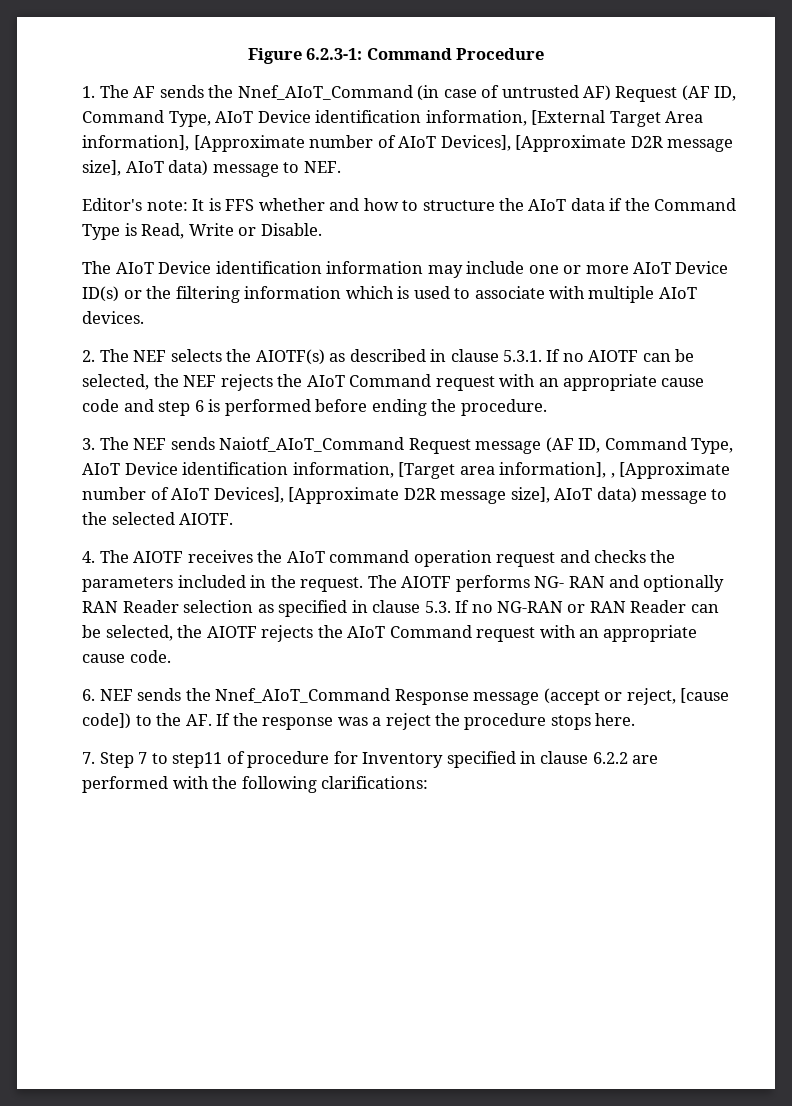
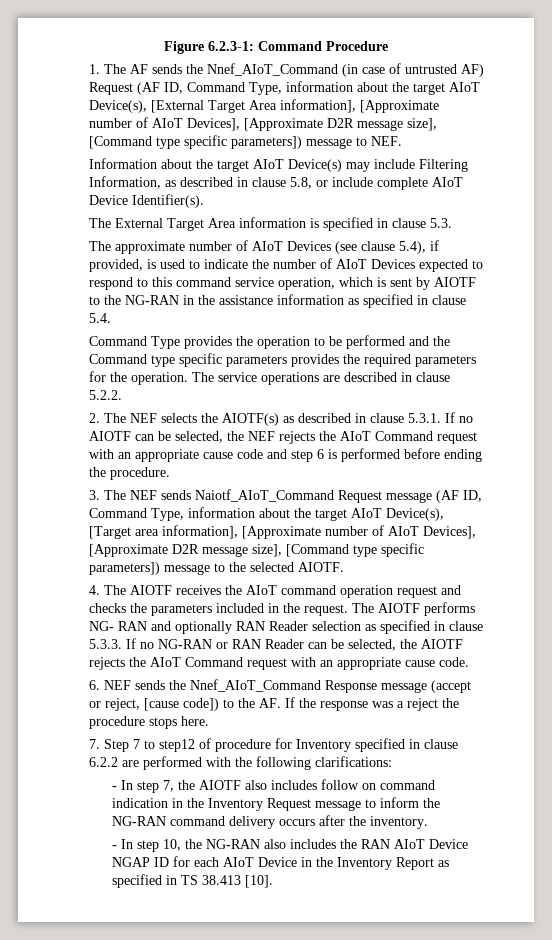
- 1. The AF sends the Nnef_AIoT_Command (in case of untrusted AF) Request (AF ID, Command Type, AIoT Device identification information, [External Target Area information], [Approximate number of AIoT Devices], [Approximate D2R message size], AIoT data) message to NEF.
+ 1. The AF sends the Nnef_AIoT_Command (in case of untrusted AF) Request (AF ID, Command Type, information about the target AIoT Device(s), [External Target Area information], [Approximate number of AIoT Devices], [Approximate D2R message size], [Command type specific parameters]) message to NEF.
- Editor's note: It is FFS whether and how to structure the AIoT data if the Command Type is Read, Write or Disable.
- The AIoT Device identification information may include one or more AIoT Device ID(s) or the filtering information which is used to associate with multiple AIoT devices.
+ Information about the target AIoT Device(s) may include Filtering Information, as described in clause 5.8, or include complete AIoT Device Identifier(s).
+ The External Target Area information is specified in clause 5.3.
+ The approximate number of AIoT Devices (see clause 5.4), if provided, is used to indicate the number of AIoT Devices expected to respond to this command service operation, which is sent by AIOTF to the NG-RAN in the assistance information as specified in clause 5.4.
+ Command Type provides the operation to be performed and the Command type specific parameters provides the required parameters for the operation. The service operations are described in clause 5.2.2.
- 3. The NEF sends Naiotf_AIoT_Command Request message (AF ID, Command Type, AIoT Device identification information, [Target area information], , [Approximate number of AIoT Devices], [Approximate D2R message size], AIoT data) message to the selected AIOTF.
+ 3. The NEF sends Naiotf_AIoT_Command Request message (AF ID, Command Type, information about the target AIoT Device(s), [Target area information], [Approximate number of AIoT Devices], [Approximate D2R message size], [Command type specific parameters]) message to the selected AIOTF.
- The AIOTF performs NG- RAN and optionally RAN Reader selection as specified in clause 5.3. If no NG-RAN or RAN Reader can be selected, the AIOTF rejects the AIoT Command request with an appropriate cause code.
+ The AIOTF performs NG- RAN and optionally RAN Reader selection as specified in clause 5.3.3. If no NG-RAN or RAN Reader can be selected, the AIOTF rejects the AIoT Command request with an appropriate cause code.
- 7. Step 7 to step11 of procedure for Inventory specified in clause 6.2.2 are performed with the following clarifications:
+ 7. Step 7 to step12 of procedure for Inventory specified in clause 6.2.2 are performed with the following clarifications:
+ - In step 7, the AIOTF also includes follow on command indication in the Inventory Request message to inform the NG-RAN command delivery occurs after the inventory.
+ - In step 10, the NG-RAN also includes the RAN AIoT Device NGAP ID for each AIoT Device in the Inventory Report as specified in TS 38.413 [10].

